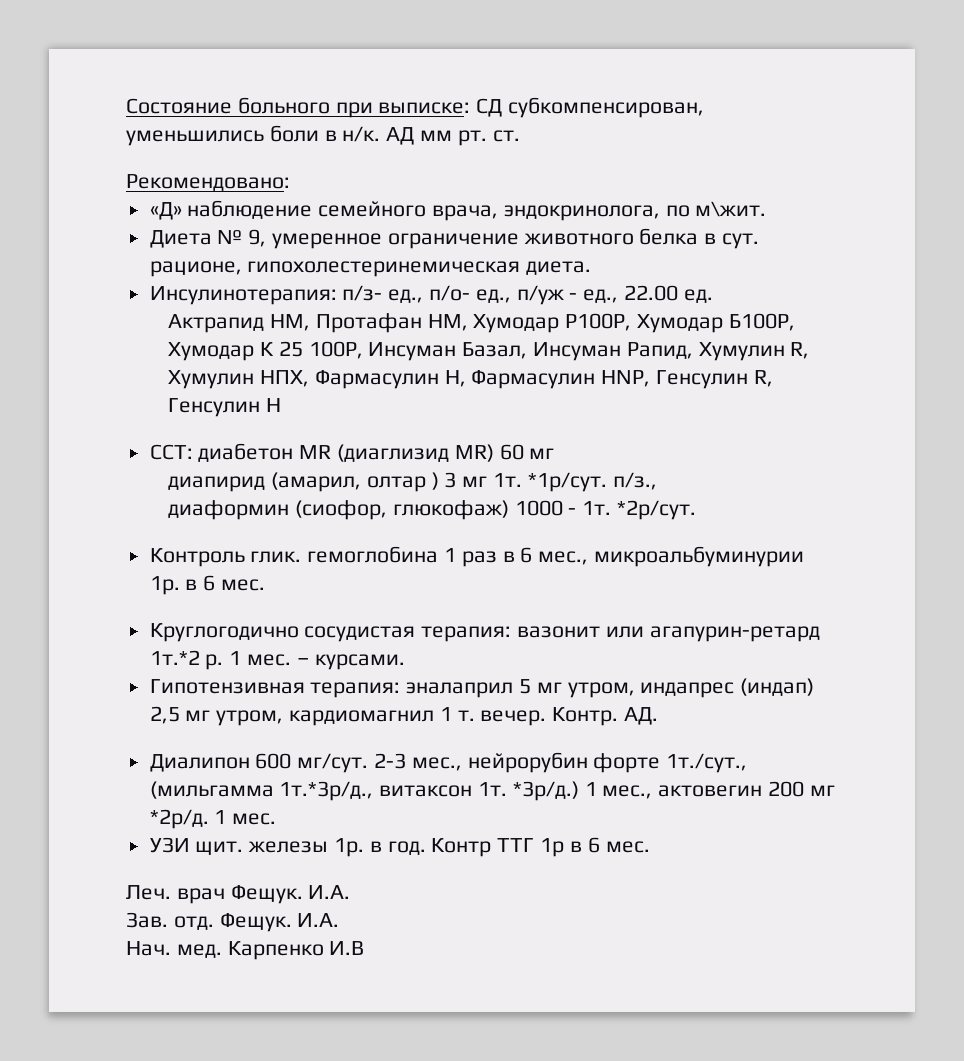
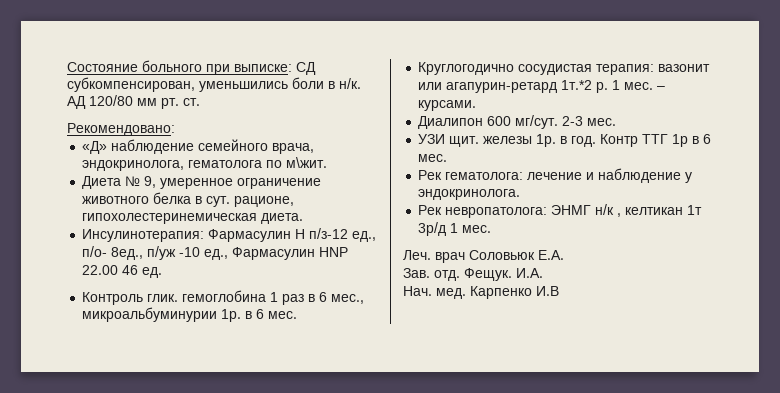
- АД мм рт. ст.
+ АД 120/80 мм рт. ст.
- «Д» наблюдение семейного врача, эндокринолога, по м\жит.
+ «Д» наблюдение семейного врача, эндокринолога, гематолога по м\жит.
- Инсулинотерапия: п/з- ед., п/о- ед., п/уж - ед., 22.00 ед.
- Актрапид НМ, Протафан НМ, Хумодар Р100Р, Хумодар Б100Р, Хумодар К 25 100Р, Инсуман Базал, Инсуман Рапид, Хумулин R, Хумулин НПХ, Фармасулин Н, Фармасулин НNР, Генсулин R, Генсулин Н
- ССТ: диабетон МR (диаглизид МR) 60 мг
- диапирид (амарил, олтар ) 3 мг 1т. *1р/сут. п/з.,
- диаформин (сиофор, глюкофаж) 1000 - 1т. *2р/сут.
+ Инсулинотерапия: Фармасулин Н п/з-12 ед., п/о- 8ед., п/уж -10 ед., Фармасулин НNP 22.00 46 ед.
- Гипотензивная терапия: эналаприл 5 мг утром, индапрес (индап) 2,5 мг утром, кардиомагнил 1 т. вечер. Контр. АД.
- Диалипон 600 мг/сут. 2-3 мес., нейрорубин форте 1т./сут., (мильгамма 1т.*3р/д., витаксон 1т. *3р/д.) 1 мес., актовегин 200 мг *2р/д. 1 мес.
+ Диалипон 600 мг/сут. 2-3 мес.
+ Рек гематолога: лечение и наблюдение у эндокринолога.
+ Рек невропатолога: ЭНМГ н/к , келтикан 1т 3р/д 1 мес.
- Леч. врач Фещук. И.А.
+ Леч. врач Соловьюк Е.А.

